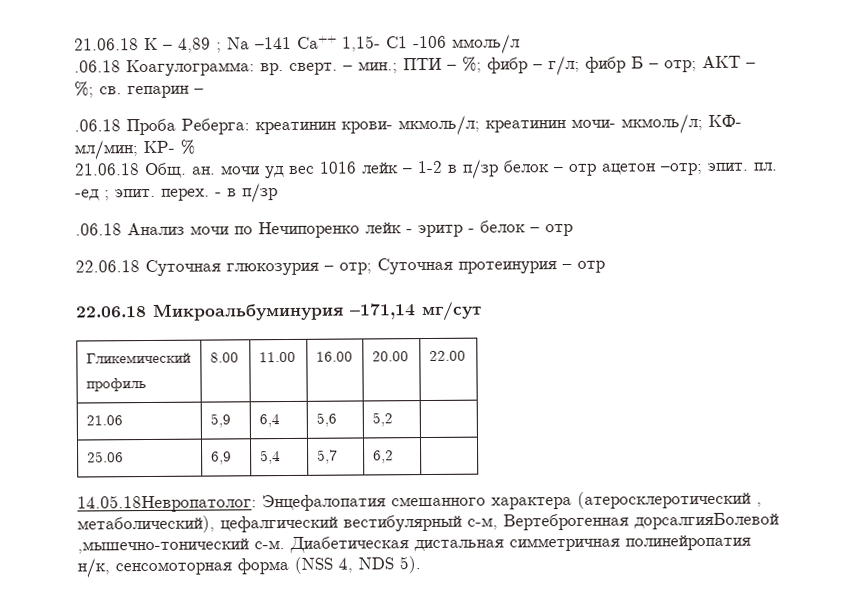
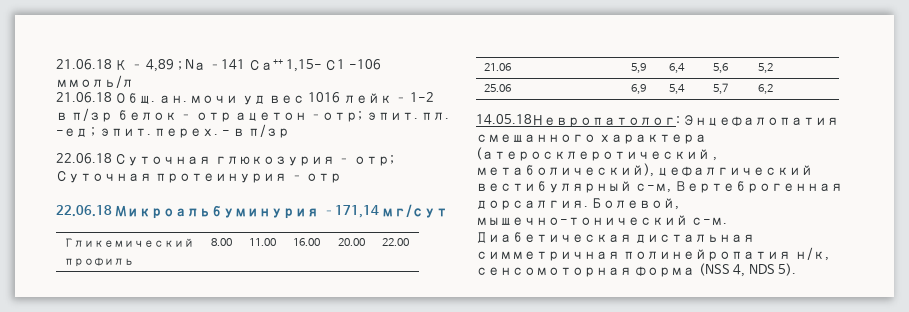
- .06.18 Коагулограмма: вр. сверт. – мин.; ПТИ – %; фибр – г/л; фибр Б – отр; АКТ – %; св. гепарин –
- .06.18 Проба Реберга: креатинин крови- мкмоль/л; креатинин мочи- мкмоль/л; КФ- мл/мин; КР- %
- .06.18 Анализ мочи по Нечипоренко лейк - эритр - белок – отр
- 14.05.18Невропатолог: Энцефалопатия смешанного характера (атеросклеротический , метаболический), цефалгический вестибулярный с-м, Вертеброгенная дорсалгияБолевой ,мышечно-тонический с-м.
+ 14.05.18Невропатолог: Энцефалопатия смешанного характера (атеросклеротический , метаболический), цефалгический вестибулярный с-м, Вертеброгенная дорсалгия. Болевой, мышечно-тонический с-м.

